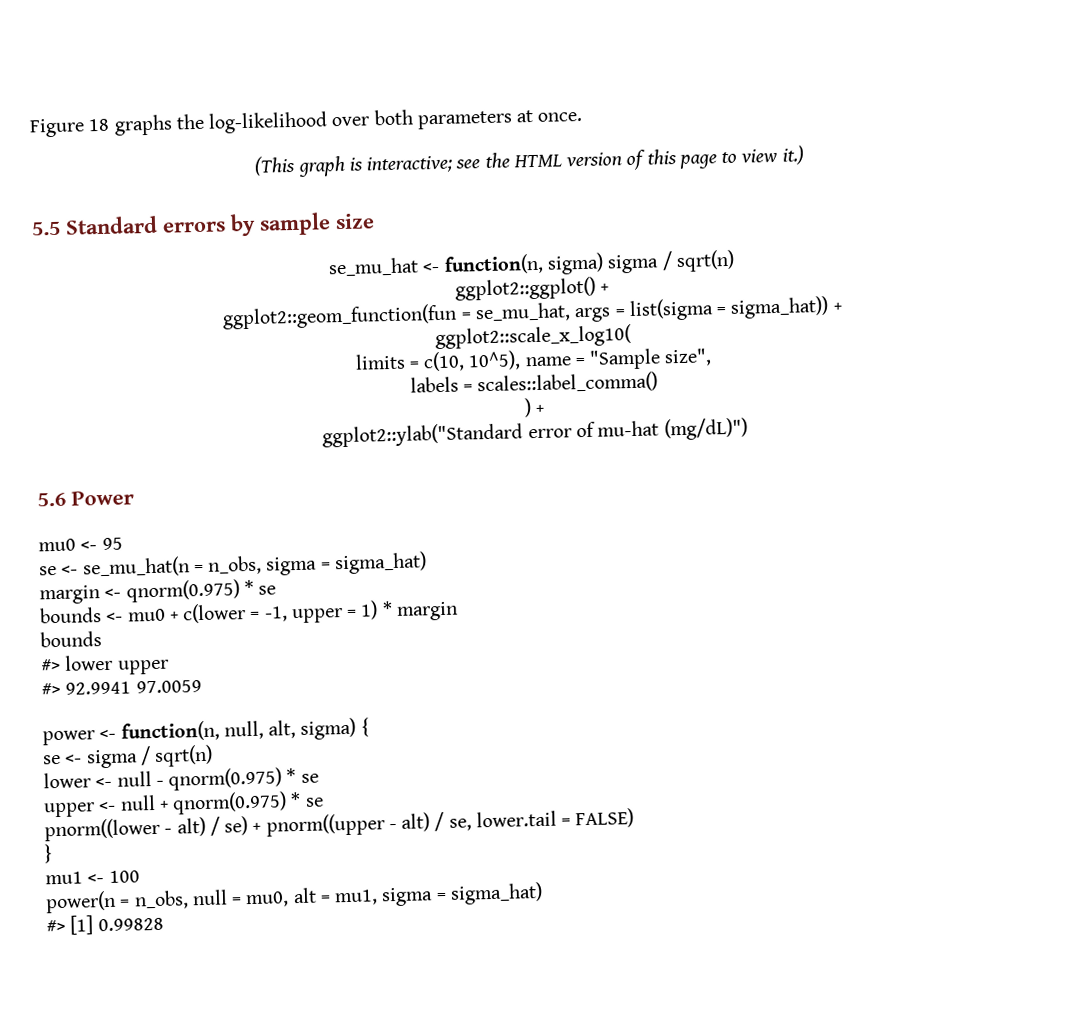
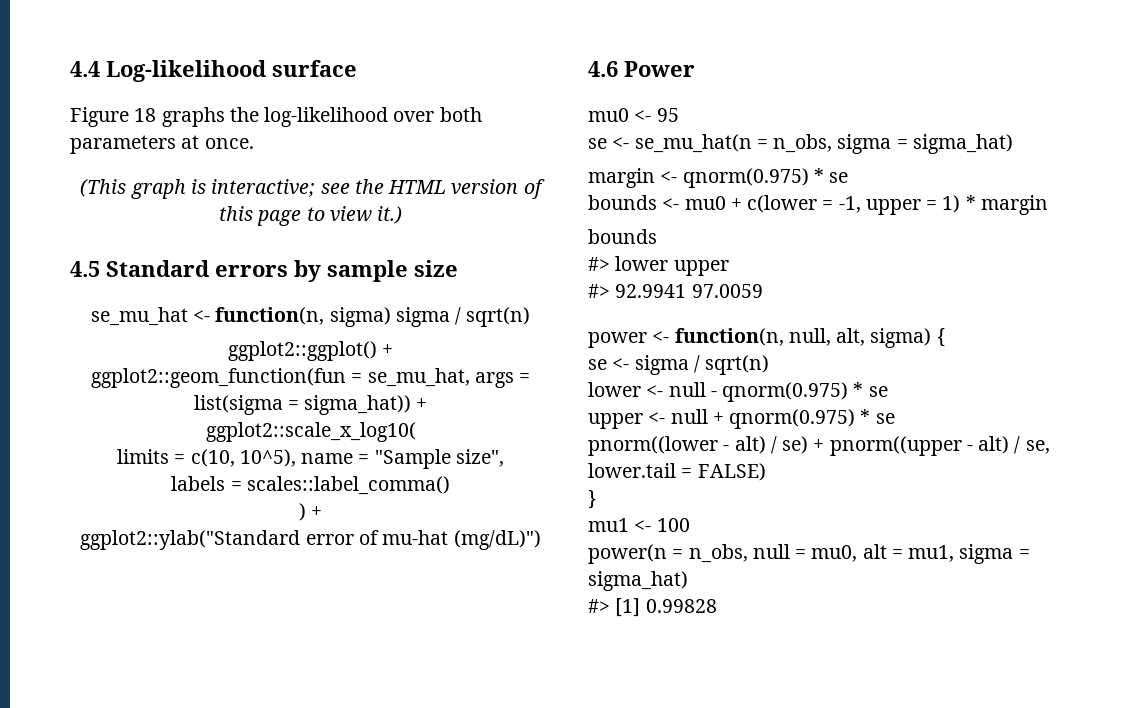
+ 4.4 Log-likelihood surface
- 5.5 Standard errors by sample size
+ 4.5 Standard errors by sample size
- 5.6 Power
+ 4.6 Power

